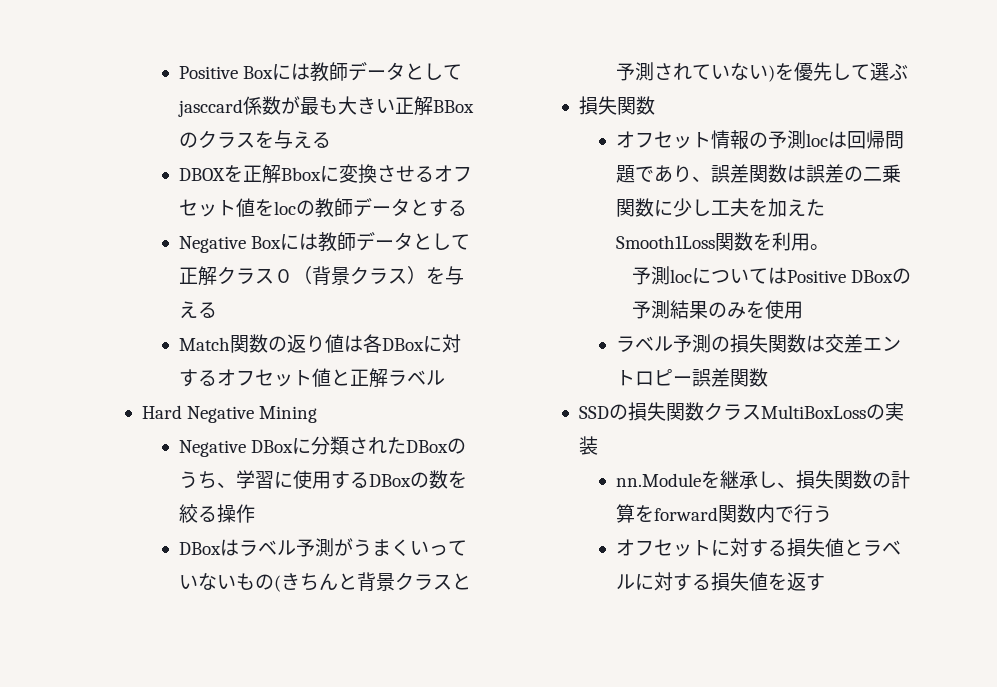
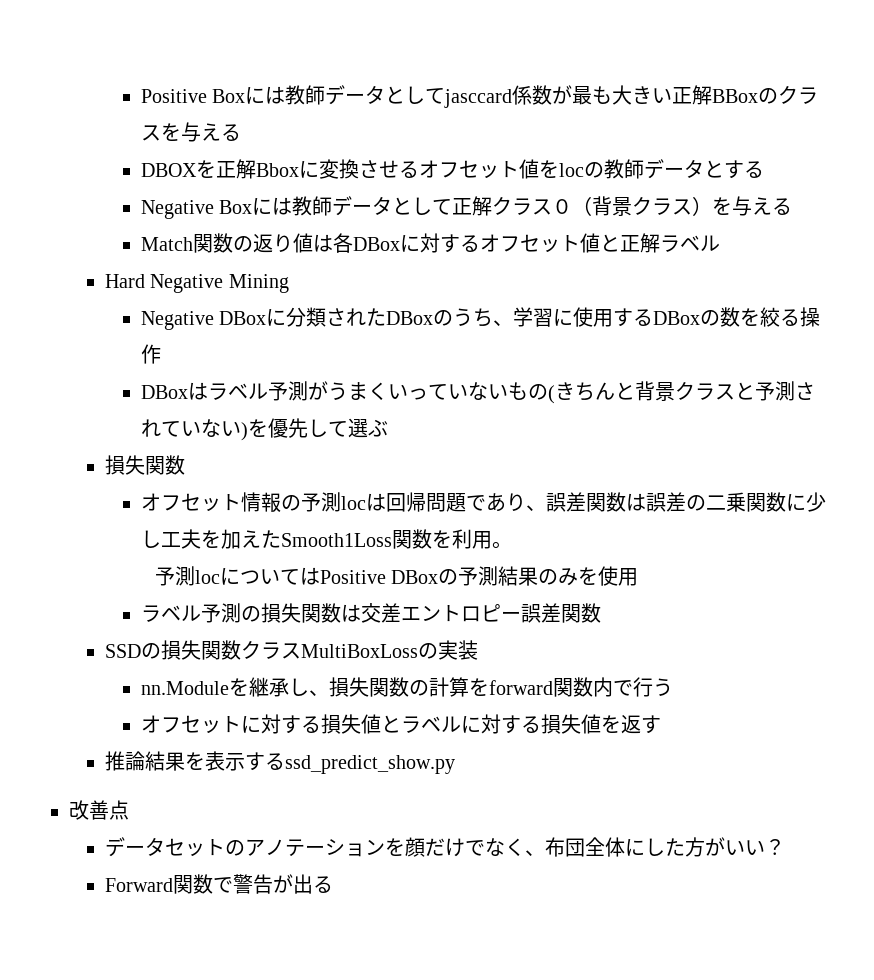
+ 推論結果を表示するssd_predict_show.py
+ 改善点
+ データセットのアノテーションを顔だけでなく、布団全体にした方がいい？
+ Forward関数で警告が出る

